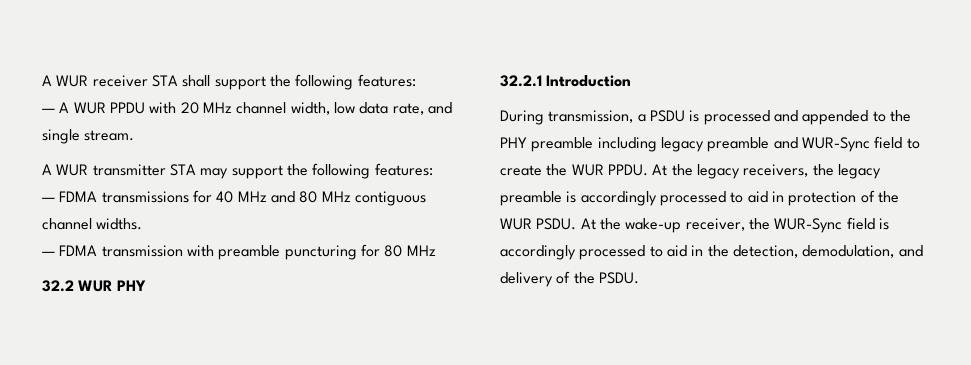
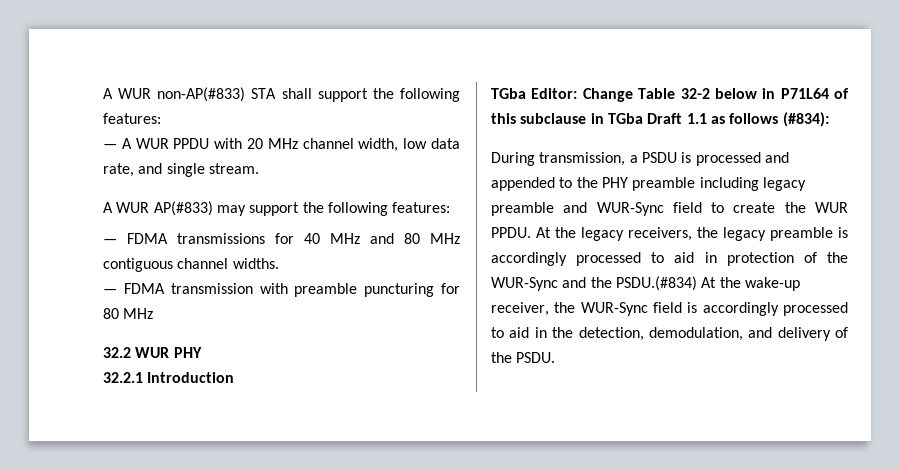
- A WUR receiver STA shall support the following features:
+ A WUR non-AP(#833) STA shall support the following features:
- A WUR transmitter STA may support the following features:
+ A WUR AP(#833) may support the following features:
+ TGba Editor: Change Table 32-2 below in P71L64 of this subclause in TGba Draft 1.1 as follows (#834):
- At the legacy receivers, the legacy preamble is accordingly processed to aid in protection of the WUR PSDU. At the wake-up receiver, the WUR-Sync field is accordingly processed to aid in the detection, demodulation, and delivery of the PSDU.
+ At the legacy receivers, the legacy preamble is accordingly processed to aid in protection of the WUR-Sync and the PSDU.(#834) At the wake-up receiver, the WUR-Sync field is accordingly processed to aid in the detection, demodulation, and delivery of the PSDU.

